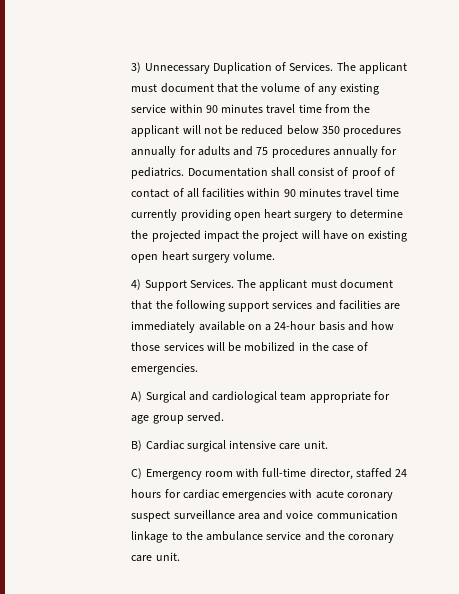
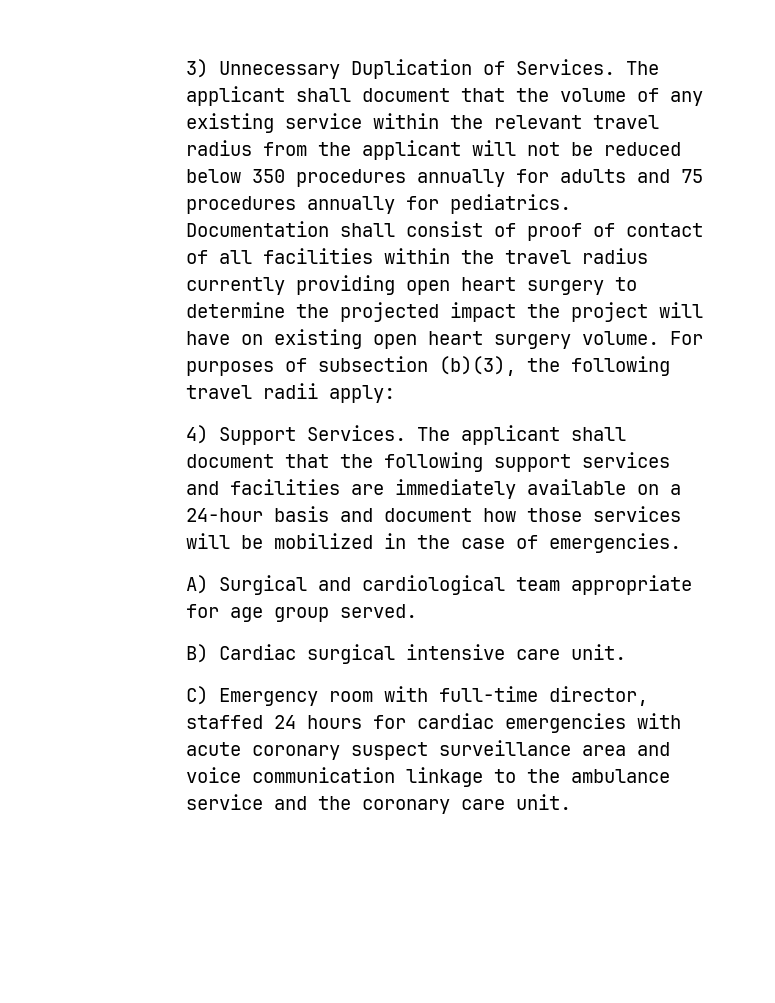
- The applicant must document that the volume of any existing service within 90 minutes travel time from the applicant will not be reduced below 350 procedures annually for adults and 75 procedures annually for pediatrics.
+ The applicant shall document that the volume of any existing service within the relevant travel radius from the applicant will not be reduced below 350 procedures annually for adults and 75 procedures annually for pediatrics.
- Documentation shall consist of proof of contact of all facilities within 90 minutes travel time currently providing open heart surgery to determine the projected impact the project will have on existing open heart surgery volume.
+ Documentation shall consist of proof of contact of all facilities within the travel radius currently providing open heart surgery to determine the projected impact the project will have on existing open heart surgery volume. For purposes of subsection (b)(3), the following travel radii apply:
- The applicant must document that the following support services and facilities are immediately available on a 24-hour basis and how those services will be mobilized in the case of emergencies.
+ The applicant shall document that the following support services and facilities are immediately available on a 24-hour basis and document how those services will be mobilized in the case of emergencies.

